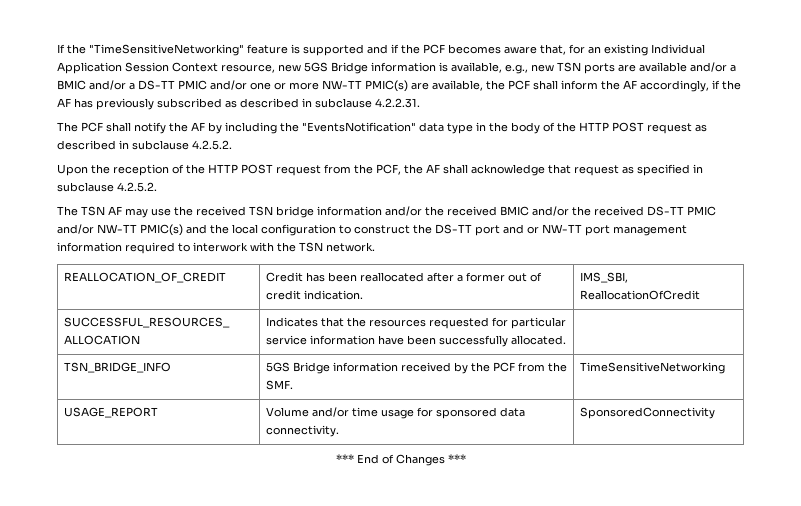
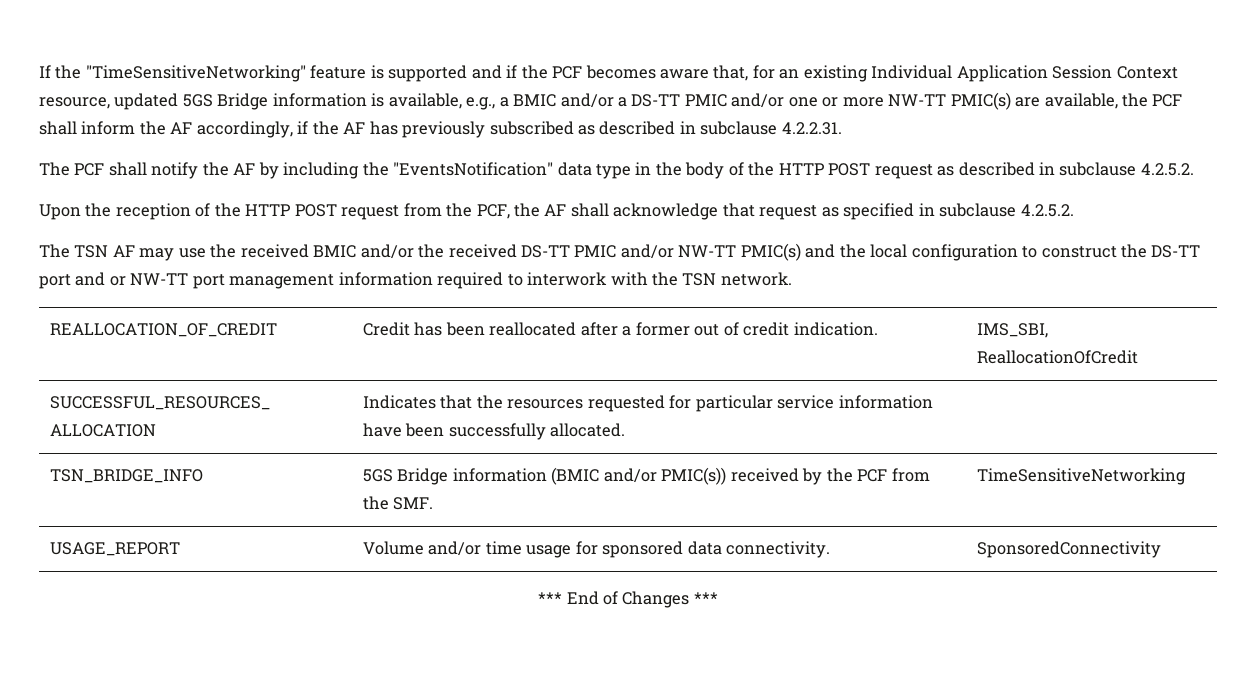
- If the "TimeSensitiveNetworking" feature is supported and if the PCF becomes aware that, for an existing Individual Application Session Context resource, new 5GS Bridge information is available, e.g., new TSN ports are available and/or a BMIC and/or a DS-TT PMIC and/or one or more NW-TT PMIC(s) are available, the PCF shall inform the AF accordingly, if the AF has previously subscribed as described in subclause 4.2.2.31.
+ If the "TimeSensitiveNetworking" feature is supported and if the PCF becomes aware that, for an existing Individual Application Session Context resource, updated 5GS Bridge information is available, e.g., a BMIC and/or a DS-TT PMIC and/or one or more NW-TT PMIC(s) are available, the PCF shall inform the AF accordingly, if the AF has previously subscribed as described in subclause 4.2.2.31.
- The TSN AF may use the received TSN bridge information and/or the received BMIC and/or the received DS-TT PMIC and/or NW-TT PMIC(s) and the local configuration to construct the DS-TT port and or NW-TT port management information required to interwork with the TSN network.
+ The TSN AF may use the received BMIC and/or the received DS-TT PMIC and/or NW-TT PMIC(s) and the local configuration to construct the DS-TT port and or NW-TT port management information required to interwork with the TSN network.
- TSN_BRIDGE_INFO | 5GS Bridge information received by the PCF from the SMF. | TimeSensitiveNetworking
+ TSN_BRIDGE_INFO | 5GS Bridge information (BMIC and/or PMIC(s)) received by the PCF from the SMF. | TimeSensitiveNetworking

